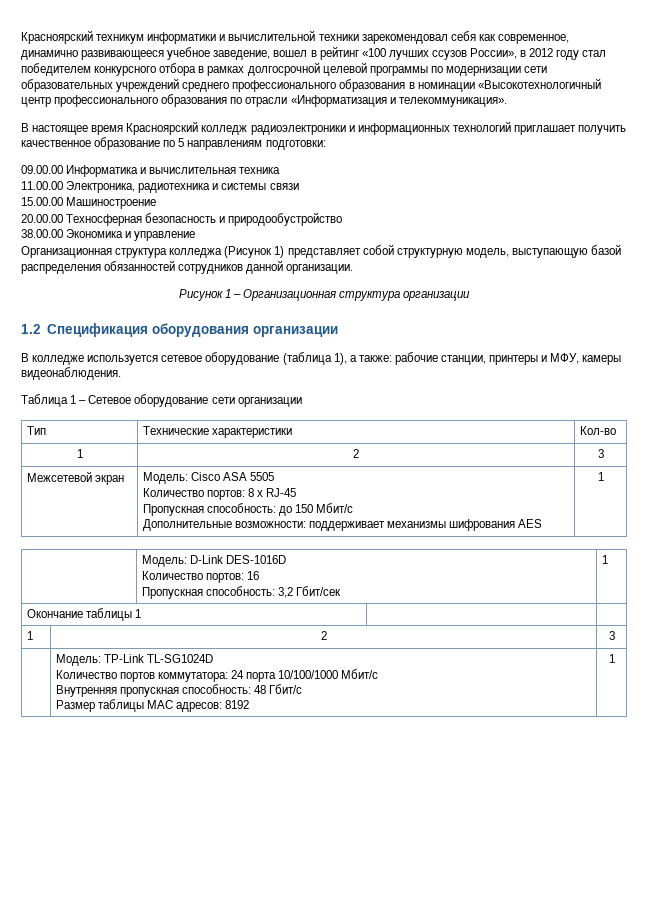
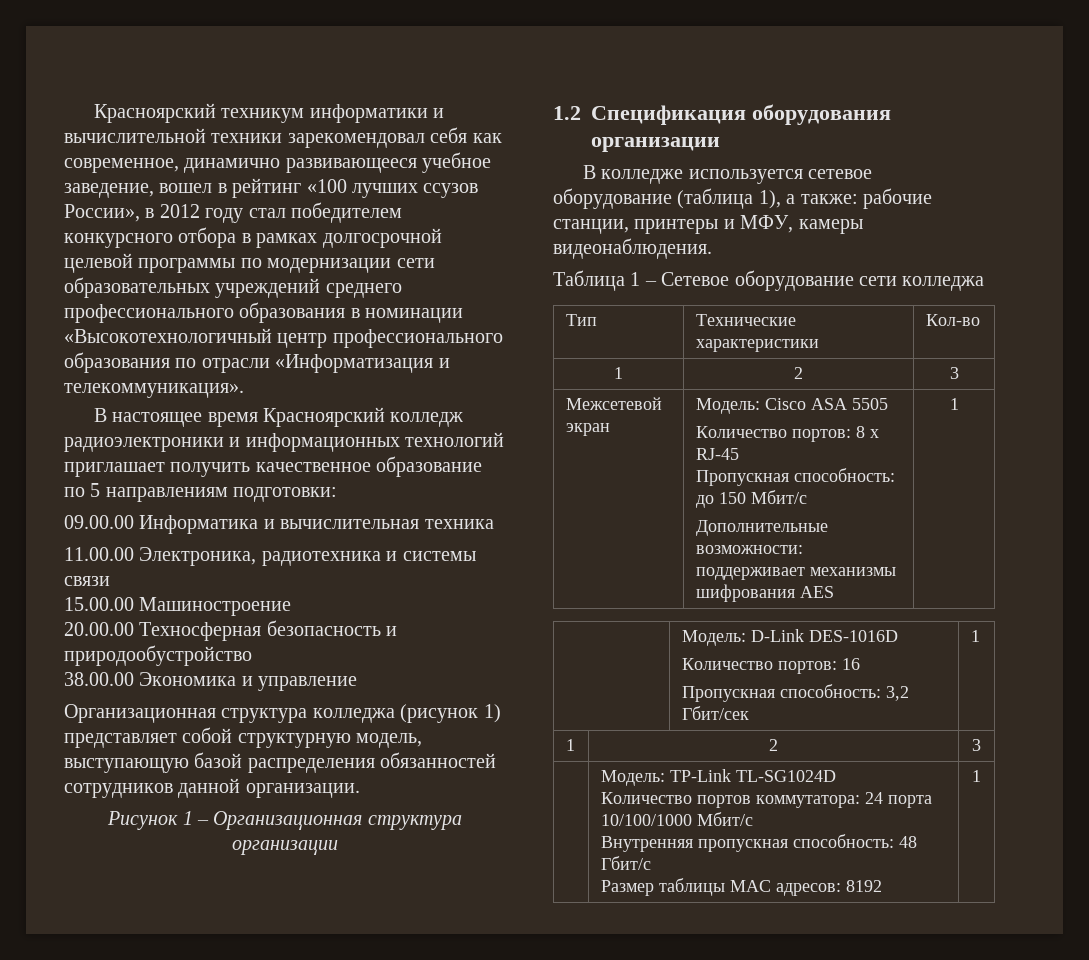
- Организационная структура колледжа (Рисунок 1) представляет собой структурную модель, выступающую базой распределения обязанностей сотрудников данной организации.
+ Организационная структура колледжа (рисунок 1) представляет собой структурную модель, выступающую базой распределения обязанностей сотрудников данной организации.
- Таблица 1 – Сетевое оборудование сети организации
+ Таблица 1 – Сетевое оборудование сети колледжа
- Окончание таблицы 1 | |

